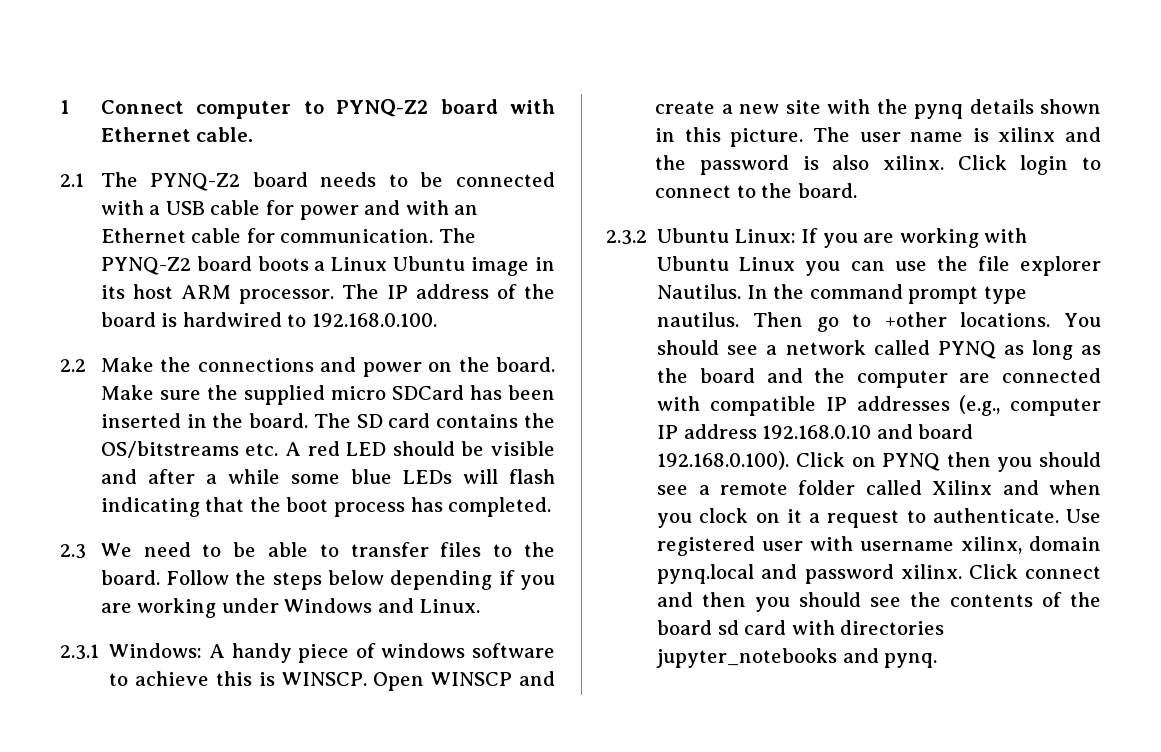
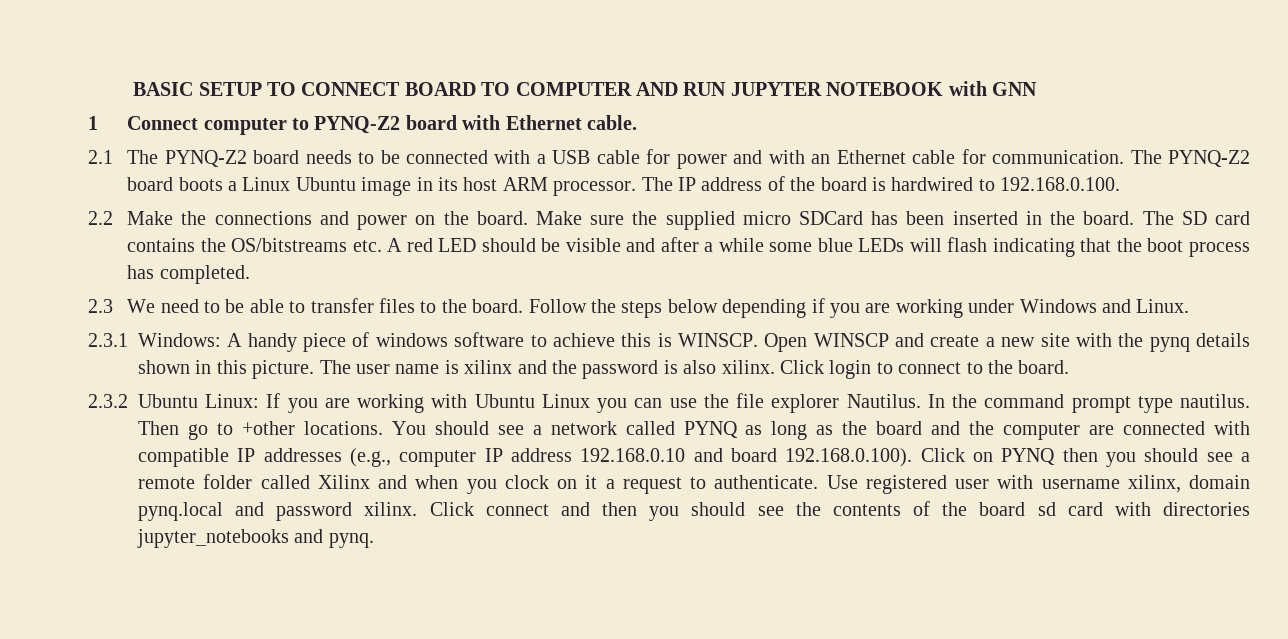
+ BASIC SETUP TO CONNECT BOARD TO COMPUTER AND RUN JUPYTER NOTEBOOK with GNN

